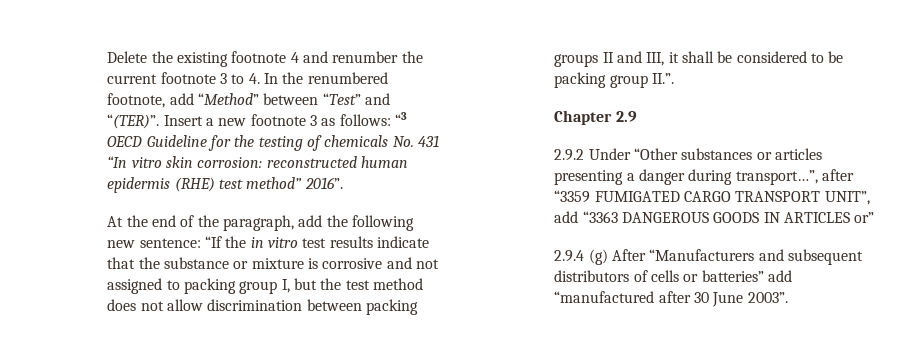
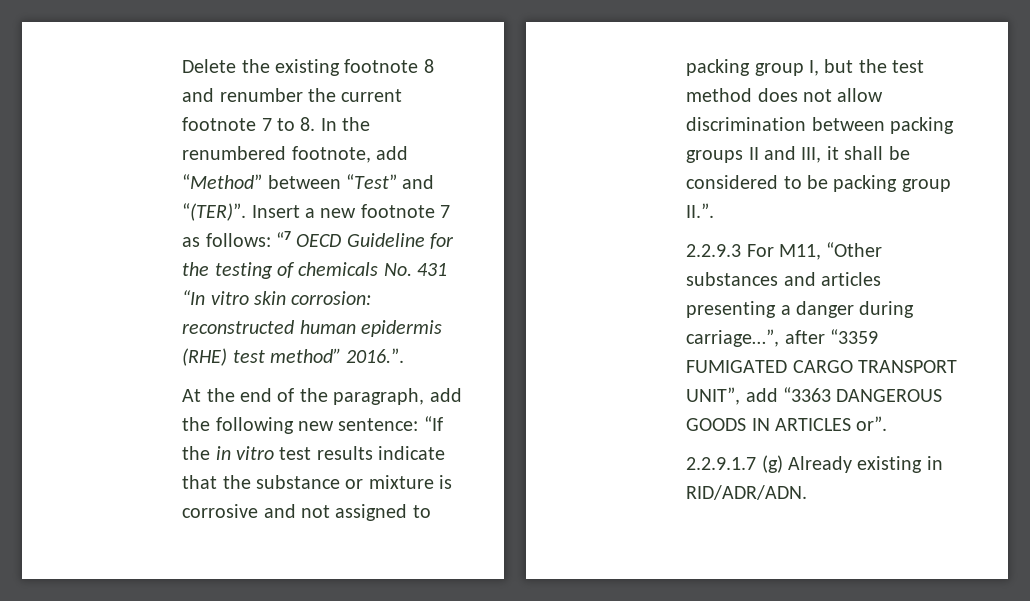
- Delete the existing footnote 4 and renumber the current footnote 3 to 4. In the renumbered footnote, add “Method” between “Test” and “(TER)”.
+ Delete the existing footnote 8 and renumber the current footnote 7 to 8. In the renumbered footnote, add “Method” between “Test” and “(TER)”.
- Insert a new footnote 3 as follows: “3 OECD Guideline for the testing of chemicals No. 431 “In vitro skin corrosion: reconstructed human epidermis (RHE) test method” 2016”.
+ Insert a new footnote 7 as follows: “7 OECD Guideline for the testing of chemicals No. 431 “In vitro skin corrosion: reconstructed human epidermis (RHE) test method” 2016.”.
- Chapter 2.9
- 2.9.2 Under “Other substances or articles presenting a danger during transport…”, after “3359 FUMIGATED CARGO TRANSPORT UNIT”, add “3363 DANGEROUS GOODS IN ARTICLES or”
- 2.9.4 (g) After “Manufacturers and subsequent distributors of cells or batteries” add “manufactured after 30 June 2003”.
+ 2.2.9.3 For M11, “Other substances and articles presenting a danger during carriage…”, after “3359 FUMIGATED CARGO TRANSPORT UNIT”, add “3363 DANGEROUS GOODS IN ARTICLES or”.
+ 2.2.9.1.7 (g) Already existing in RID/ADR/ADN.

